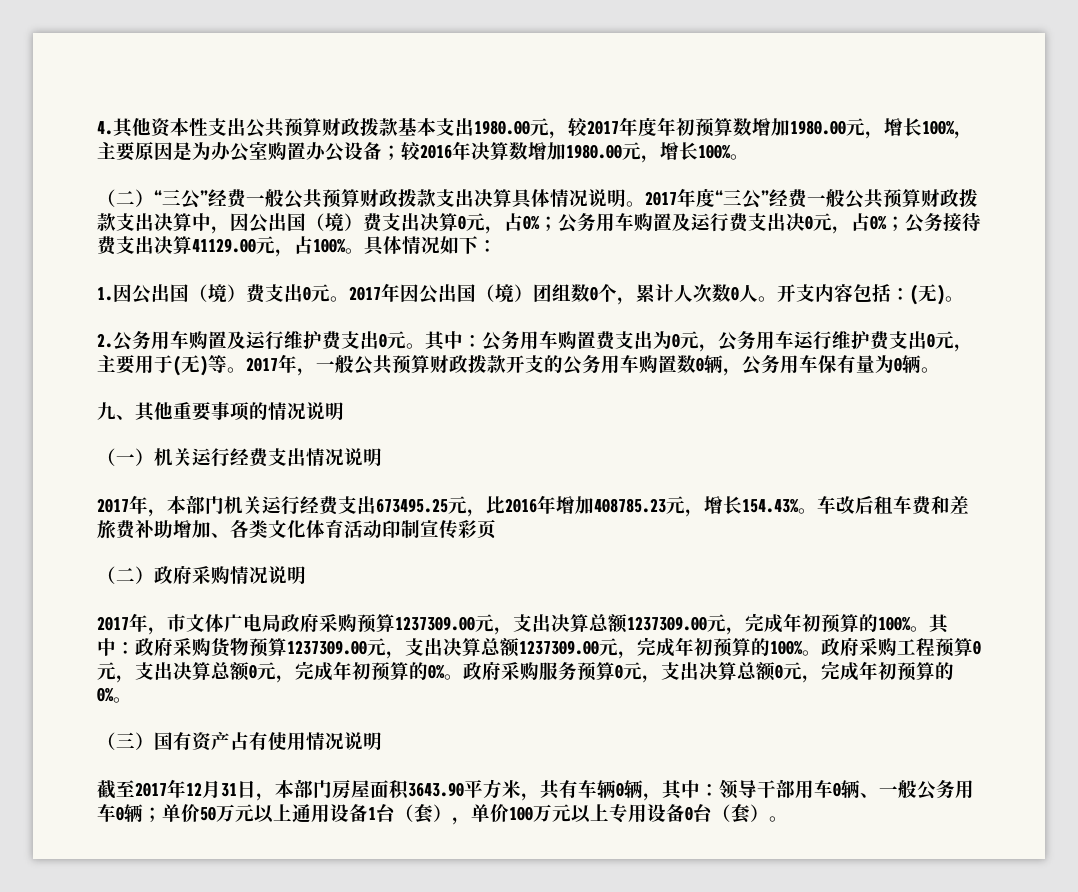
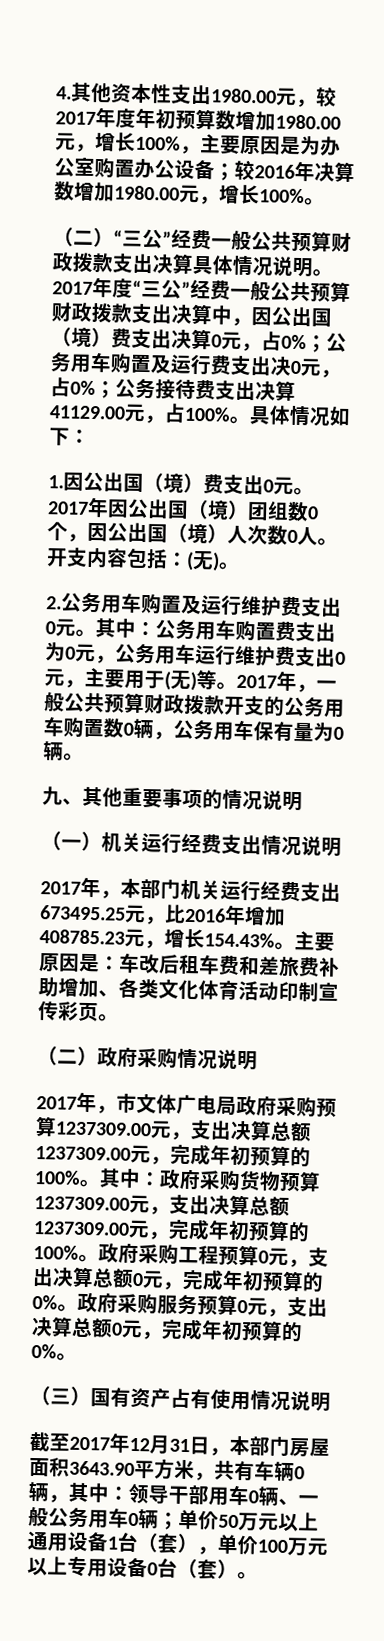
- 4.其他资本性支出公共预算财政拨款基本支出1980.00元，较2017年度年初预算数增加1980.00元，增长100%，主要原因是为办公室购置办公设备；较2016年决算数增加1980.00元，增长100%。
+ 4.其他资本性支出1980.00元，较2017年度年初预算数增加1980.00元，增长100%，主要原因是为办公室购置办公设备；较2016年决算数增加1980.00元，增长100%。
- 2017年因公出国（境）团组数0个，累计人次数0人。
+ 2017年因公出国（境）团组数0个，因公出国（境）人次数0人。
- 车改后租车费和差旅费补助增加、各类文化体育活动印制宣传彩页
+ 主要原因是：车改后租车费和差旅费补助增加、各类文化体育活动印制宣传彩页。

